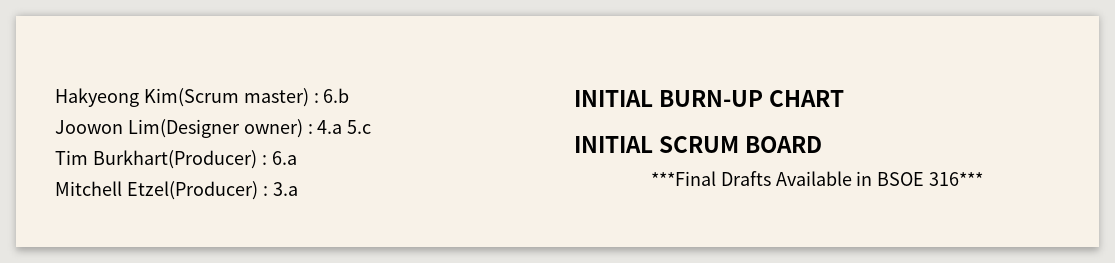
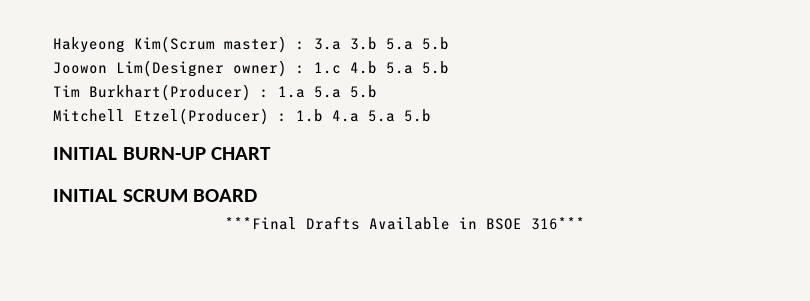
- Hakyeong Kim(Scrum master) : 6.b
+ Hakyeong Kim(Scrum master) : 3.a 3.b 5.a 5.b
- Joowon Lim(Designer owner) : 4.a 5.c
+ Joowon Lim(Designer owner) : 1.c 4.b 5.a 5.b
- Tim Burkhart(Producer) : 6.a
+ Tim Burkhart(Producer) : 1.a 5.a 5.b
- Mitchell Etzel(Producer) : 3.a
+ Mitchell Etzel(Producer) : 1.b 4.a 5.a 5.b

